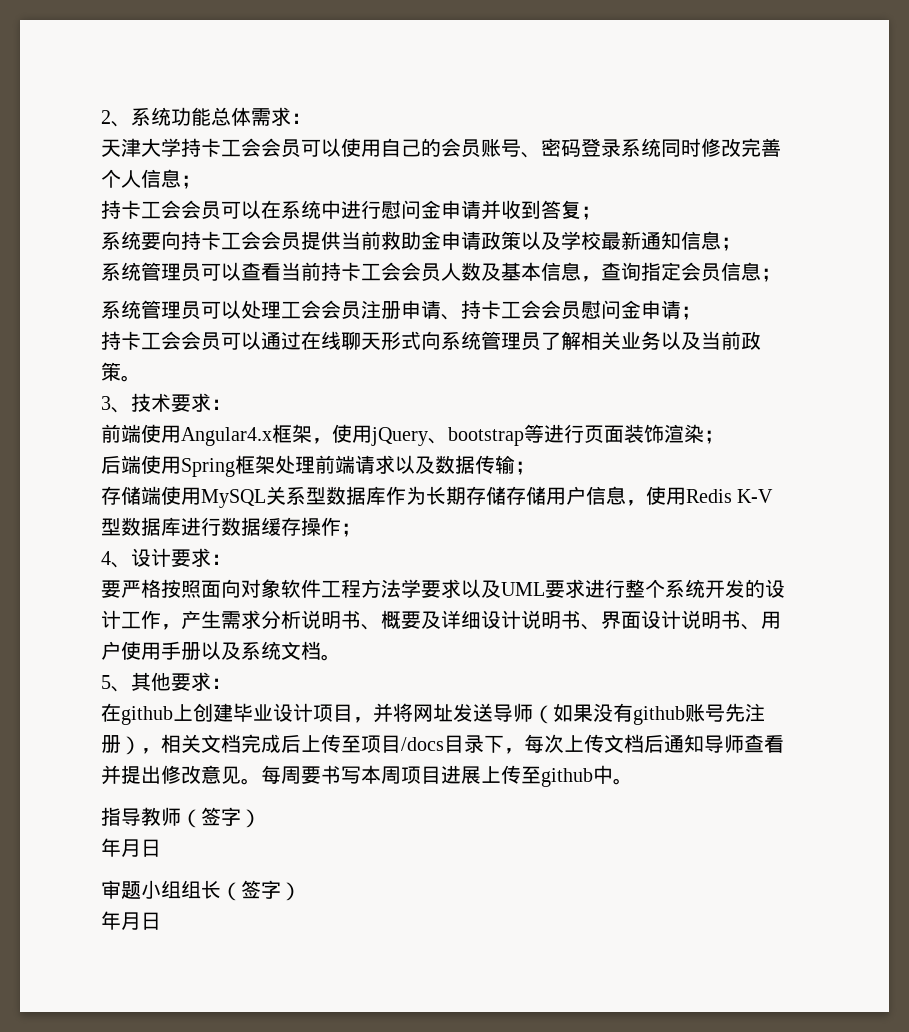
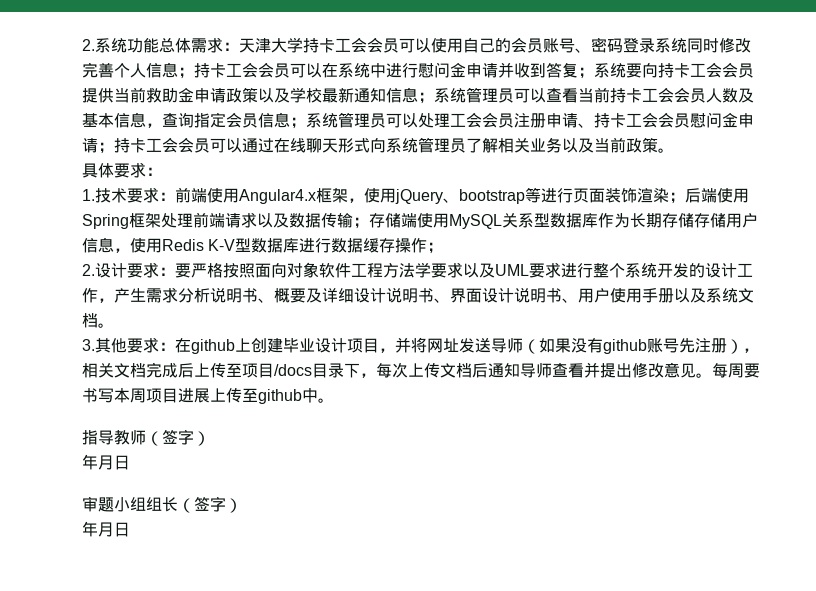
- 2、系统功能总体需求：
- 天津大学持卡工会会员可以使用自己的会员账号、密码登录系统同时修改完善个人信息；
- 持卡工会会员可以在系统中进行慰问金申请并收到答复；
- 系统要向持卡工会会员提供当前救助金申请政策以及学校最新通知信息；
- 系统管理员可以查看当前持卡工会会员人数及基本信息，查询指定会员信息；
- 系统管理员可以处理工会会员注册申请、持卡工会会员慰问金申请；
- 持卡工会会员可以通过在线聊天形式向系统管理员了解相关业务以及当前政策。
+ 2.系统功能总体需求：天津大学持卡工会会员可以使用自己的会员账号、密码登录系统同时修改完善个人信息；持卡工会会员可以在系统中进行慰问金申请并收到答复；系统要向持卡工会会员提供当前救助金申请政策以及学校最新通知信息；系统管理员可以查看当前持卡工会会员人数及基本信息，查询指定会员信息；系统管理员可以处理工会会员注册申请、持卡工会会员慰问金申请；持卡工会会员可以通过在线聊天形式向系统管理员了解相关业务以及当前政策。
- 3、技术要求：
- 前端使用Angular4.x框架，使用jQuery、bootstrap等进行页面装饰渲染；
- 后端使用Spring框架处理前端请求以及数据传输；
- 存储端使用MySQL关系型数据库作为长期存储存储用户信息，使用Redis K-V型数据库进行数据缓存操作；
+ 具体要求：
+ 1.技术要求：前端使用Angular4.x框架，使用jQuery、bootstrap等进行页面装饰渲染；后端使用Spring框架处理前端请求以及数据传输；存储端使用MySQL关系型数据库作为长期存储存储用户信息，使用Redis K-V型数据库进行数据缓存操作；
- 4、设计要求：
- 要严格按照面向对象软件工程方法学要求以及UML要求进行整个系统开发的设计工作，产生需求分析说明书、概要及详细设计说明书、界面设计说明书、用户使用手册以及系统文档。
+ 2.设计要求：要严格按照面向对象软件工程方法学要求以及UML要求进行整个系统开发的设计工作，产生需求分析说明书、概要及详细设计说明书、界面设计说明书、用户使用手册以及系统文档。
- 5、其他要求：
- 在github上创建毕业设计项目，并将网址发送导师（如果没有github账号先注册），相关文档完成后上传至项目/docs目录下，每次上传文档后通知导师查看并提出修改意见。
+ 3.其他要求：在github上创建毕业设计项目，并将网址发送导师（如果没有github账号先注册），相关文档完成后上传至项目/docs目录下，每次上传文档后通知导师查看并提出修改意见。

